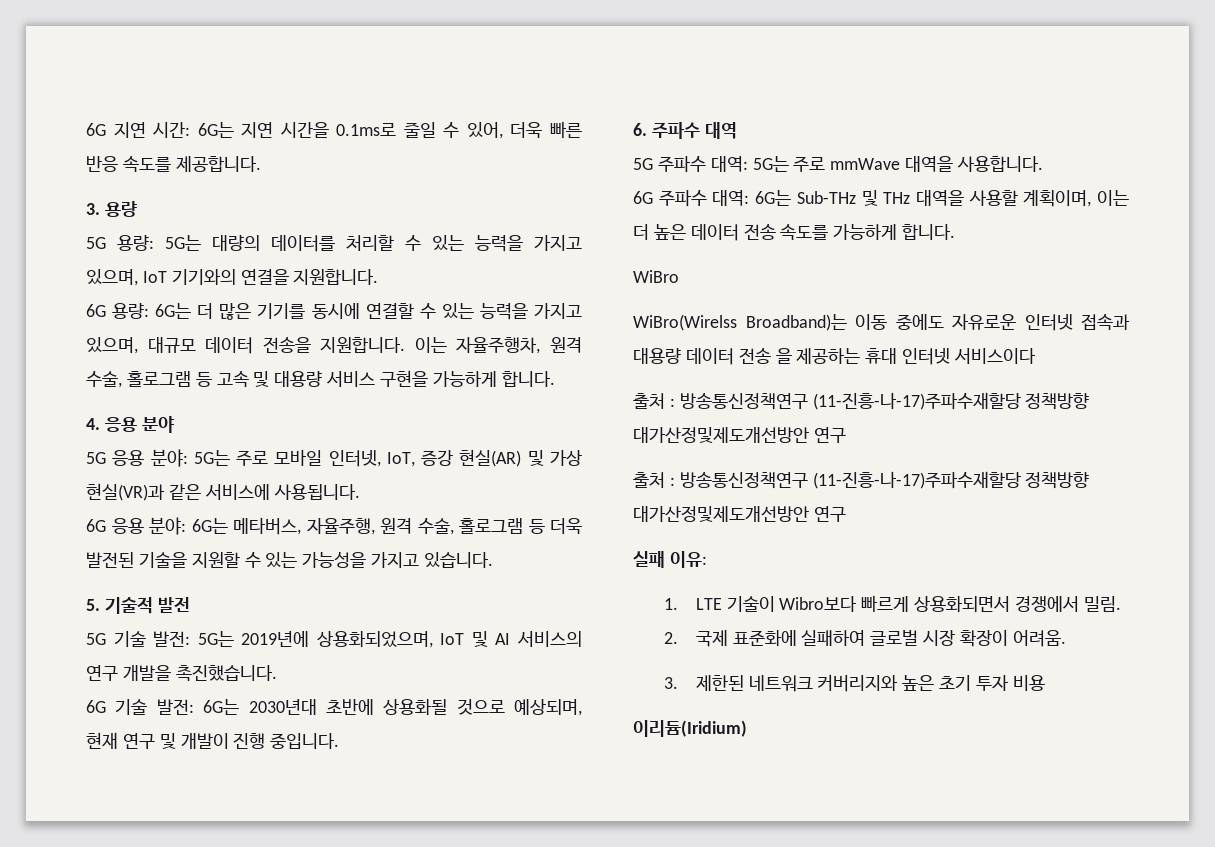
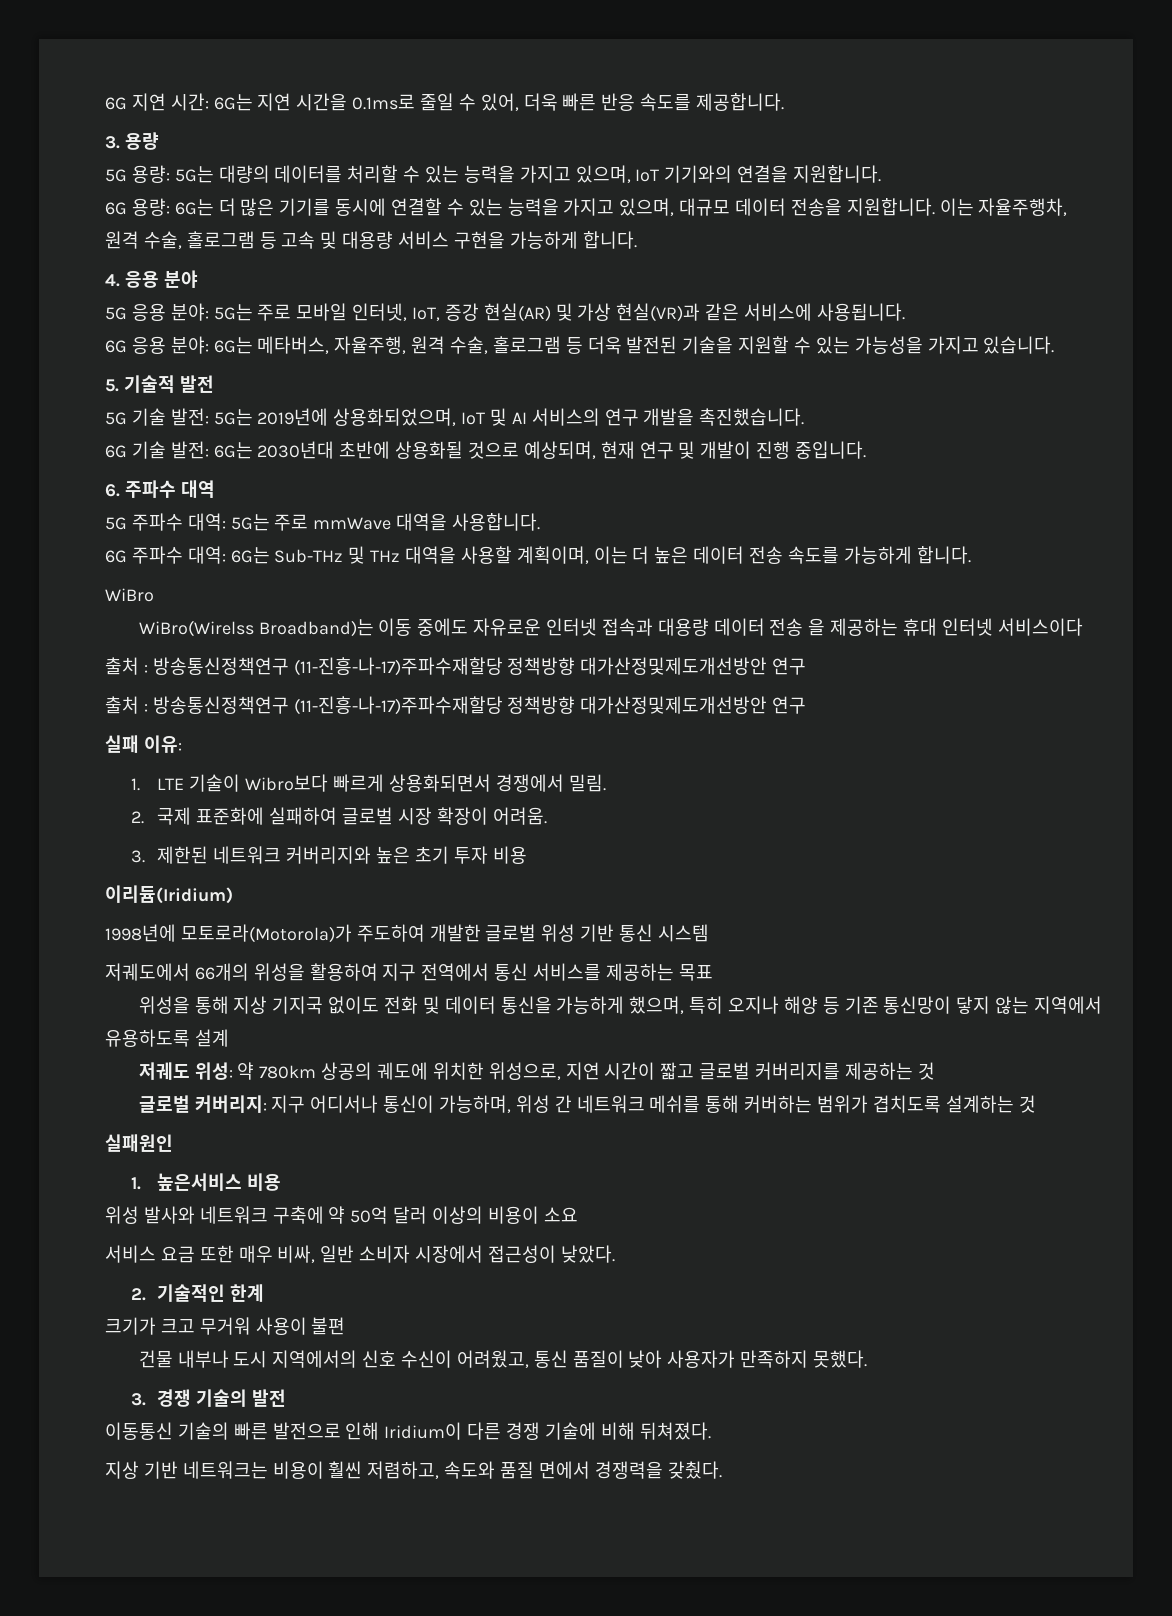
+ 1998년에 모토로라(Motorola)가 주도하여 개발한 글로벌 위성 기반 통신 시스템
+ 저궤도에서 66개의 위성을 활용하여 지구 전역에서 통신 서비스를 제공하는 목표
+ 위성을 통해 지상 기지국 없이도 전화 및 데이터 통신을 가능하게 했으며, 특히 오지나 해양 등 기존 통신망이 닿지 않는 지역에서 유용하도록 설계
+ 저궤도 위성: 약 780km 상공의 궤도에 위치한 위성으로, 지연 시간이 짧고 글로벌 커버리지를 제공하는 것
+ 글로벌 커버리지: 지구 어디서나 통신이 가능하며, 위성 간 네트워크 메쉬를 통해 커버하는 범위가 겹치도록 설계하는 것
+ 실패원인
+ 1. 높은서비스 비용
+ 위성 발사와 네트워크 구축에 약 50억 달러 이상의 비용이 소요
+ 서비스 요금 또한 매우 비싸, 일반 소비자 시장에서 접근성이 낮았다.
+ 2. 기술적인 한계
+ 크기가 크고 무거워 사용이 불편
+ 건물 내부나 도시 지역에서의 신호 수신이 어려웠고, 통신 품질이 낮아 사용자가 만족하지 못했다.
+ 3. 경쟁 기술의 발전
+ 이동통신 기술의 빠른 발전으로 인해 Iridium이 다른 경쟁 기술에 비해 뒤쳐졌다.
+ 지상 기반 네트워크는 비용이 훨씬 저렴하고, 속도와 품질 면에서 경쟁력을 갖췄다.

